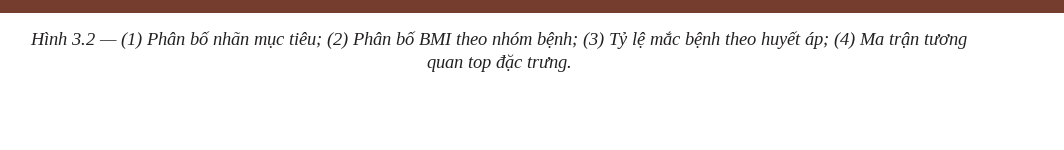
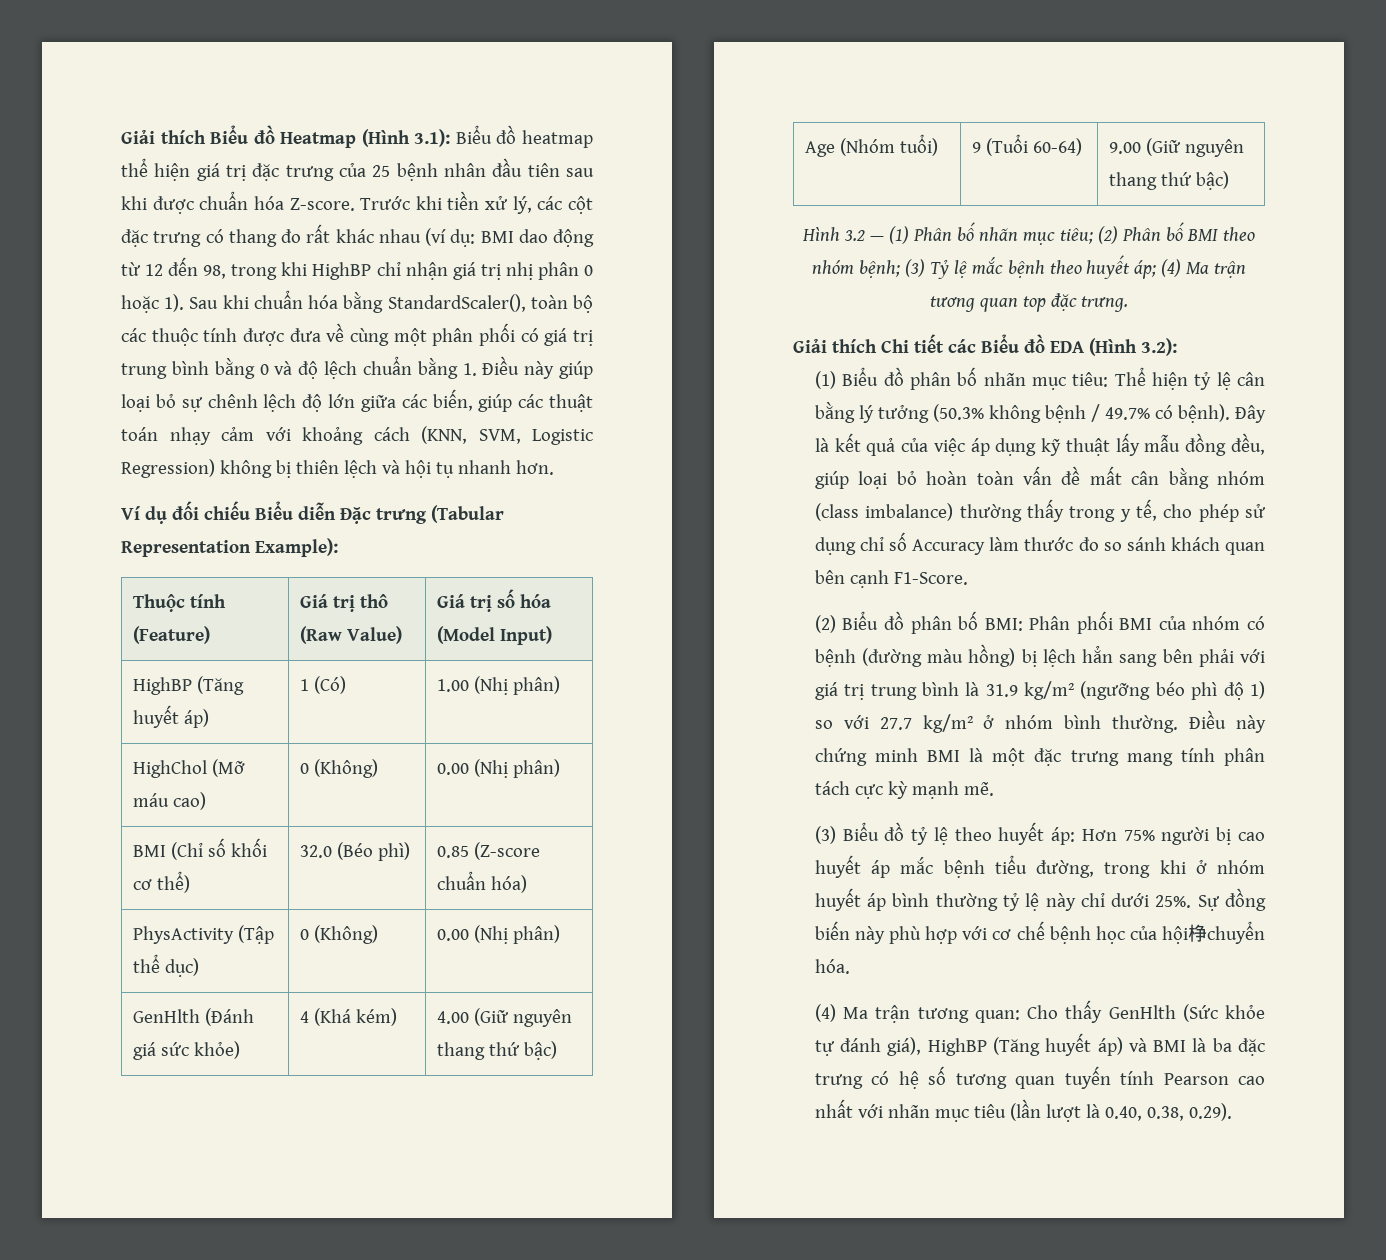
+ Giải thích Biểu đồ Heatmap (Hình 3.1): Biểu đồ heatmap thể hiện giá trị đặc trưng của 25 bệnh nhân đầu tiên sau khi được chuẩn hóa Z-score. Trước khi tiền xử lý, các cột đặc trưng có thang đo rất khác nhau (ví dụ: BMI dao động từ 12 đến 98, trong khi HighBP chỉ nhận giá trị nhị phân 0 hoặc 1). Sau khi chuẩn hóa bằng StandardScaler(), toàn bộ các thuộc tính được đưa về cùng một phân phối có giá trị trung bình bằng 0 và độ lệch chuẩn bằng 1. Điều này giúp loại bỏ sự chênh lệch độ lớn giữa các biến, giúp các thuật toán nhạy cảm với khoảng cách (KNN, SVM, Logistic Regression) không bị thiên lệch và hội tụ nhanh hơn.
+ Ví dụ đối chiếu Biểu diễn Đặc trưng (Tabular Representation Example):
+ Thuộc tính (Feature) | Giá trị thô (Raw Value) | Giá trị số hóa (Model Input)
+ HighBP (Tăng huyết áp) | 1 (Có) | 1.00 (Nhị phân)
+ HighChol (Mỡ máu cao) | 0 (Không) | 0.00 (Nhị phân)
+ BMI (Chỉ số khối cơ thể) | 32.0 (Béo phì) | 0.85 (Z-score chuẩn hóa)
+ PhysActivity (Tập thể dục) | 0 (Không) | 0.00 (Nhị phân)
+ GenHlth (Đánh giá sức khỏe) | 4 (Khá kém) | 4.00 (Giữ nguyên thang thứ bậc)
+ Age (Nhóm tuổi) | 9 (Tuổi 60-64) | 9.00 (Giữ nguyên thang thứ bậc)
+ Giải thích Chi tiết các Biểu đồ EDA (Hình 3.2):
+ (1) Biểu đồ phân bố nhãn mục tiêu: Thể hiện tỷ lệ cân bằng lý tưởng (50.3% không bệnh / 49.7% có bệnh). Đây là kết quả của việc áp dụng kỹ thuật lấy mẫu đồng đều, giúp loại bỏ hoàn toàn vấn đề mất cân bằng nhóm (class imbalance) thường thấy trong y tế, cho phép sử dụng chỉ số Accuracy làm thước đo so sánh khách quan bên cạnh F1-Score.
+ (2) Biểu đồ phân bố BMI: Phân phối BMI của nhóm có bệnh (đường màu hồng) bị lệch hẳn sang bên phải với giá trị trung bình là 31.9 kg/m² (ngưỡng béo phì độ 1) so với 27.7 kg/m² ở nhóm bình thường. Điều này chứng minh BMI là một đặc trưng mang tính phân tách cực kỳ mạnh mẽ.
+ (3) Biểu đồ tỷ lệ theo huyết áp: Hơn 75% người bị cao huyết áp mắc bệnh tiểu đường, trong khi ở nhóm huyết áp bình thường tỷ lệ này chỉ dưới 25%. Sự đồng biến này phù hợp với cơ chế bệnh học của hội棦chuyển hóa.
+ (4) Ma trận tương quan: Cho thấy GenHlth (Sức khỏe tự đánh giá), HighBP (Tăng huyết áp) và BMI là ba đặc trưng có hệ số tương quan tuyến tính Pearson cao nhất với nhãn mục tiêu (lần lượt là 0.40, 0.38, 0.29).

